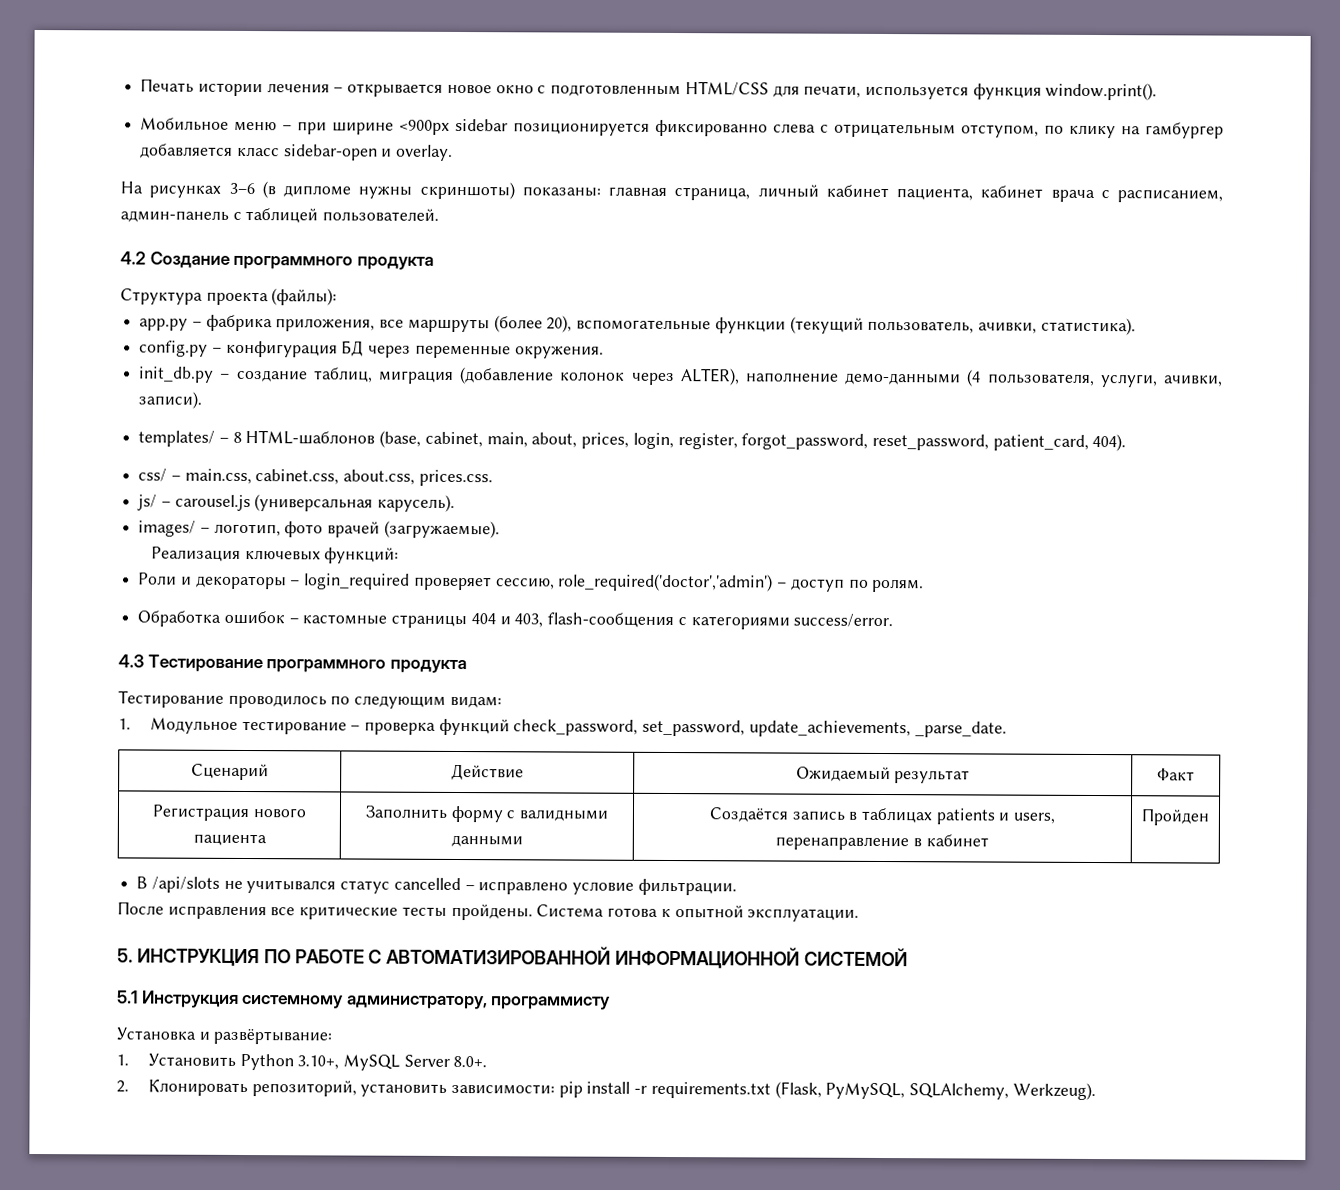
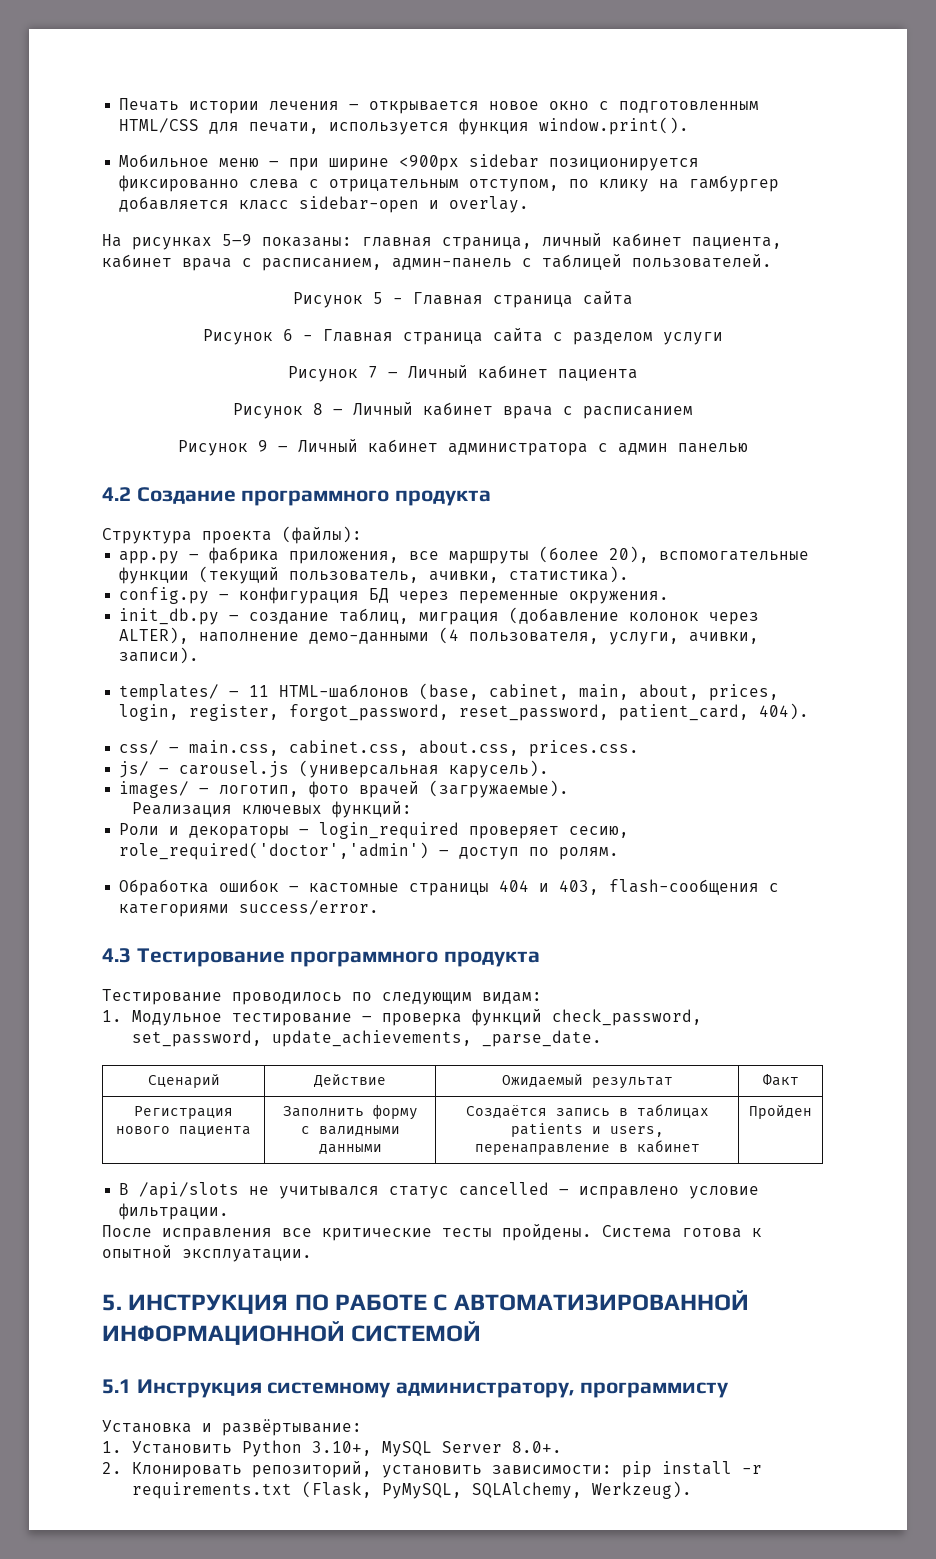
- На рисунках 3–6 (в дипломе нужны скриншоты) показаны: главная страница, личный кабинет пациента, кабинет врача с расписанием, админ-панель с таблицей пользователей.
+ На рисунках 5–9 показаны: главная страница, личный кабинет пациента, кабинет врача с расписанием, админ-панель с таблицей пользователей.
+ Рисунок 5 - Главная страница сайта
+ Рисунок 6 - Главная страница сайта с разделом услуги
+ Рисунок 7 – Личный кабинет пациента
+ Рисунок 8 – Личный кабинет врача с расписанием
+ Рисунок 9 – Личный кабинет администратора с админ панелью
- templates/ – 8 HTML-шаблонов (base, cabinet, main, about, prices, login, register, forgot_password, reset_password, patient_card, 404).
+ templates/ – 11 HTML-шаблонов (base, cabinet, main, about, prices, login, register, forgot_password, reset_password, patient_card, 404).
- Роли и декораторы – login_required проверяет сессию, role_required('doctor','admin') – доступ по ролям.
+ Роли и декораторы – login_required проверяет сесию, role_required('doctor','admin') – доступ по ролям.

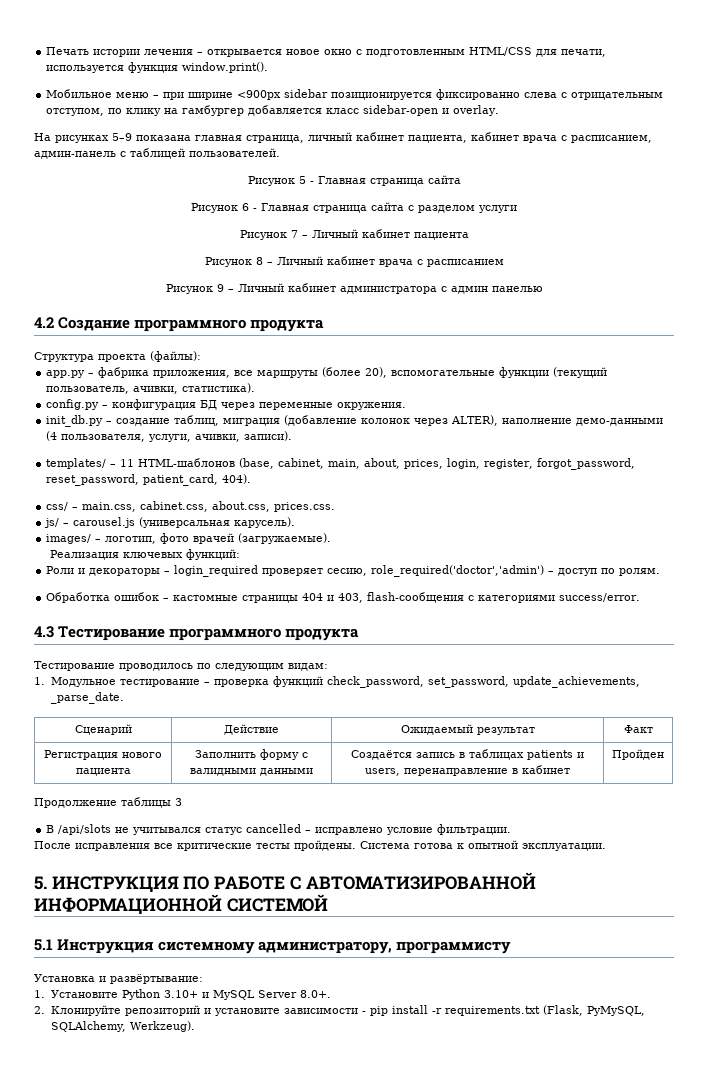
- На рисунках 5–9 показаны: главная страница, личный кабинет пациента, кабинет врача с расписанием, админ-панель с таблицей пользователей.
+ На рисунках 5–9 показана главная страница, личный кабинет пациента, кабинет врача с расписанием, админ-панель с таблицей пользователей.
+ Продолжение таблицы 3
- 1. Установить Python 3.10+, MySQL Server 8.0+.
+ 1. Установите Python 3.10+ и MySQL Server 8.0+.
- 2. Клонировать репозиторий, установить зависимости: pip install -r requirements.txt (Flask, PyMySQL, SQLAlchemy, Werkzeug).
+ 2. Клонируйте репозиторий и установите зависимости - pip install -r requirements.txt (Flask, PyMySQL, SQLAlchemy, Werkzeug).

